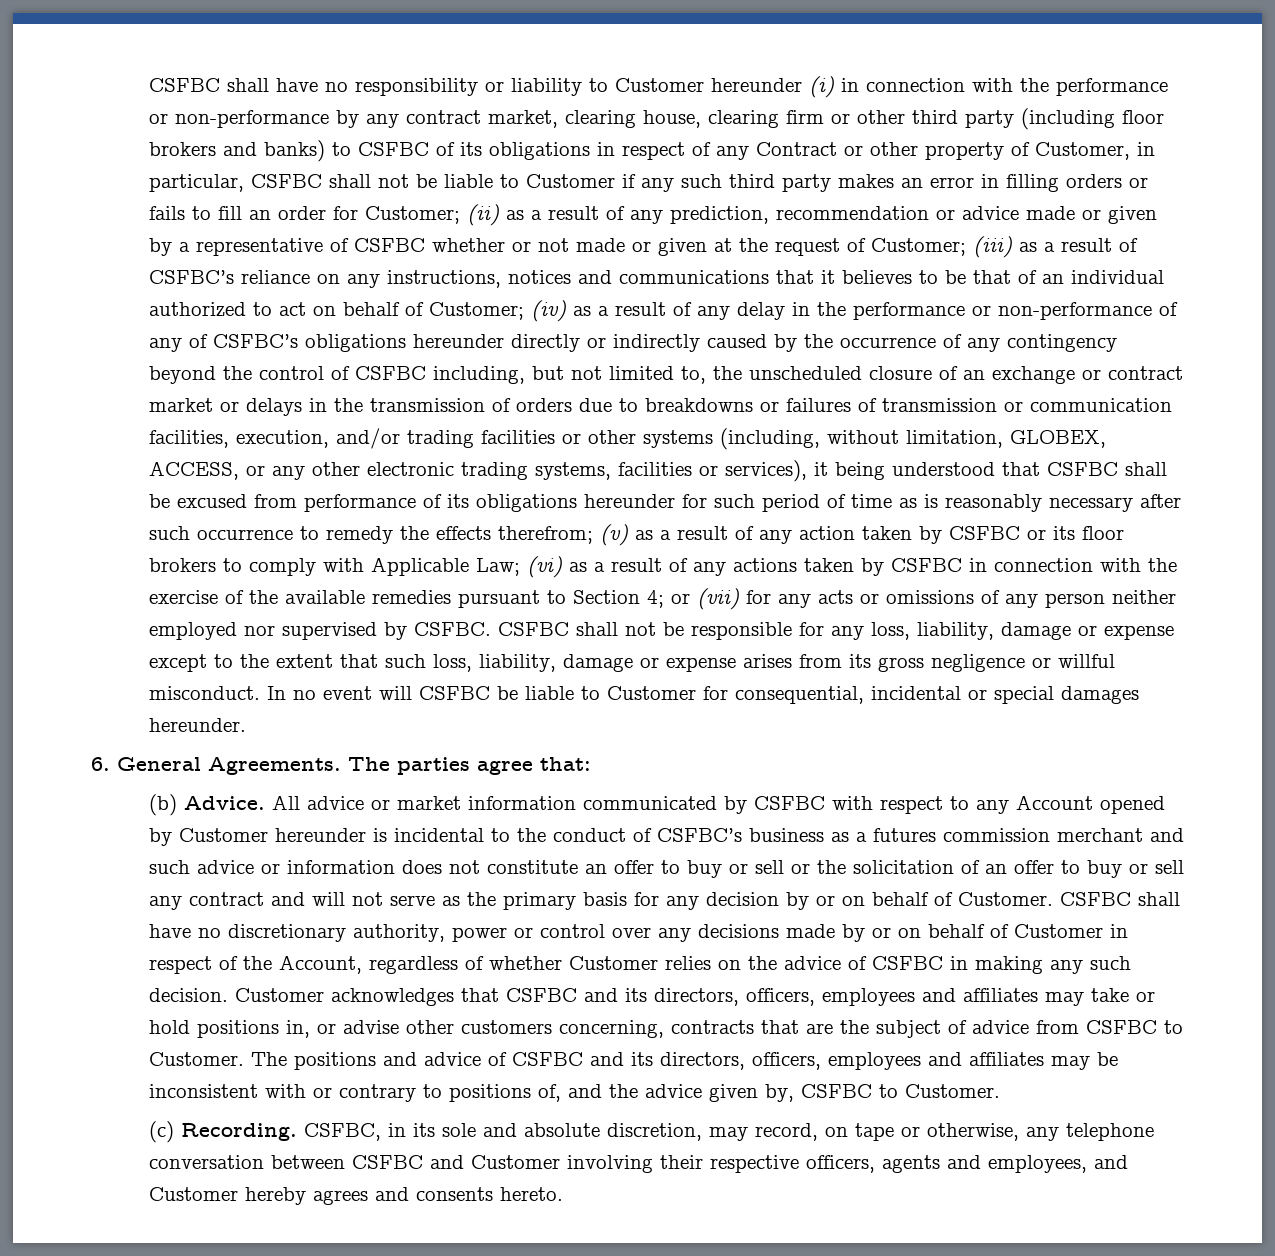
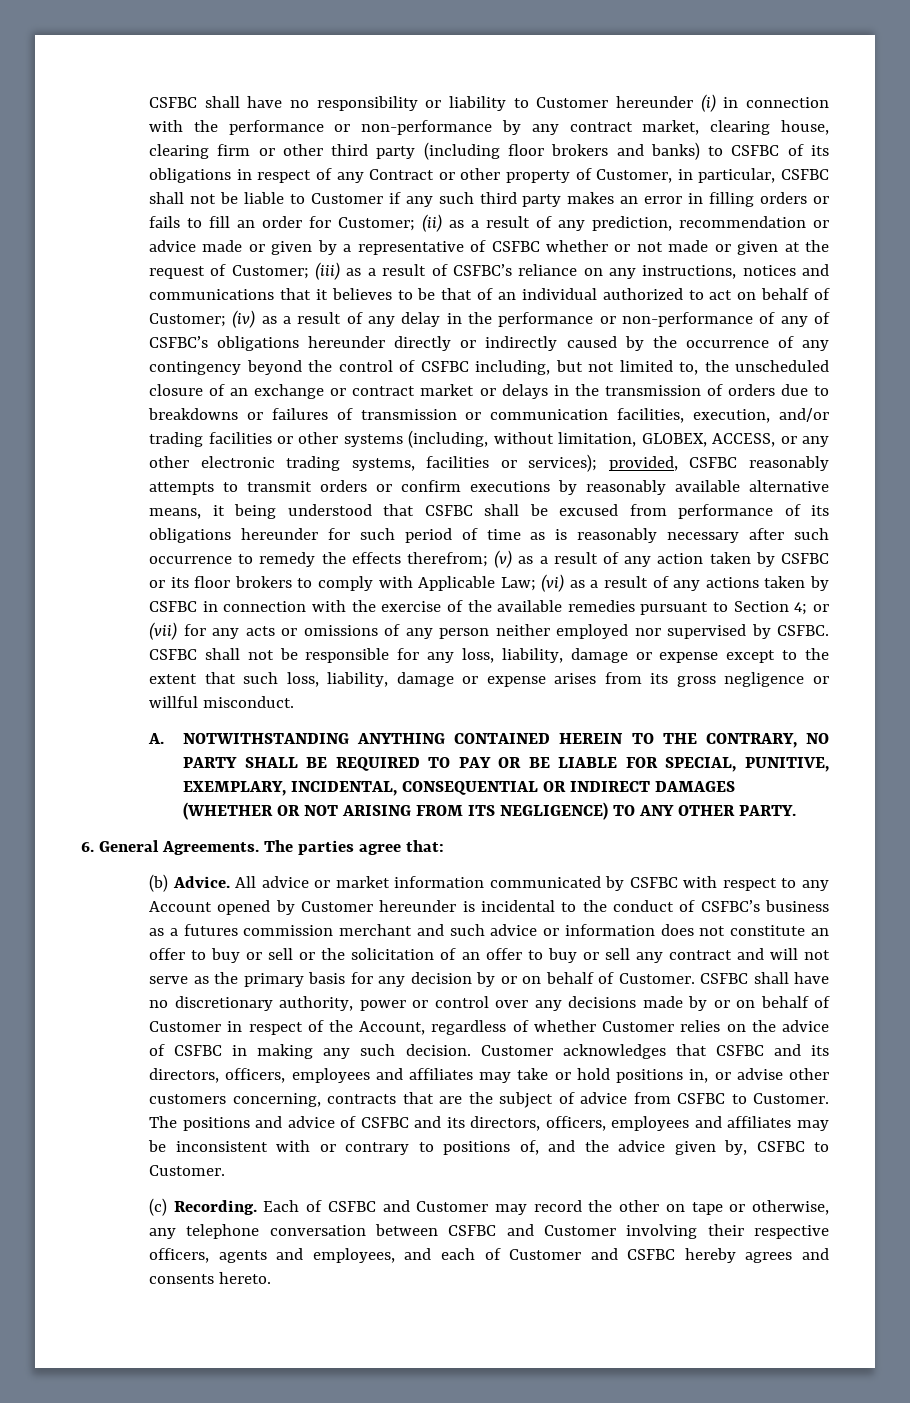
- (iv) as a result of any delay in the performance or non-performance of any of CSFBC’s obligations hereunder directly or indirectly caused by the occurrence of any contingency beyond the control of CSFBC including, but not limited to, the unscheduled closure of an exchange or contract market or delays in the transmission of orders due to breakdowns or failures of transmission or communication facilities, execution, and/or trading facilities or other systems (including, without limitation, GLOBEX, ACCESS, or any other electronic trading systems, facilities or services), it being understood that CSFBC shall be excused from performance of its obligations hereunder for such period of time as is reasonably necessary after such occurrence to remedy the effects therefrom;
+ (iv) as a result of any delay in the performance or non-performance of any of CSFBC’s obligations hereunder directly or indirectly caused by the occurrence of any contingency beyond the control of CSFBC including, but not limited to, the unscheduled closure of an exchange or contract market or delays in the transmission of orders due to breakdowns or failures of transmission or communication facilities, execution, and/or trading facilities or other systems (including, without limitation, GLOBEX, ACCESS, or any other electronic trading systems, facilities or services); provided, CSFBC reasonably attempts to transmit orders or confirm executions by reasonably available alternative means, it being understood that CSFBC shall be excused from performance of its obligations hereunder for such period of time as is reasonably necessary after such occurrence to remedy the effects therefrom;
- CSFBC shall not be responsible for any loss, liability, damage or expense except to the extent that such loss, liability, damage or expense arises from its gross negligence or willful misconduct. In no event will CSFBC be liable to Customer for consequential, incidental or special damages hereunder.
+ CSFBC shall not be responsible for any loss, liability, damage or expense except to the extent that such loss, liability, damage or expense arises from its gross negligence or willful misconduct.
+ A. NOTWITHSTANDING ANYTHING CONTAINED HEREIN TO THE CONTRARY, NO PARTY SHALL BE REQUIRED TO PAY OR BE LIABLE FOR SPECIAL, PUNITIVE, EXEMPLARY, INCIDENTAL, CONSEQUENTIAL OR INDIRECT DAMAGES (WHETHER OR NOT ARISING FROM ITS NEGLIGENCE) TO ANY OTHER PARTY.
- CSFBC, in its sole and absolute discretion, may record, on tape or otherwise, any telephone conversation between CSFBC and Customer involving their respective officers, agents and employees, and Customer hereby agrees and consents hereto.
+ Each of CSFBC and Customer may record the other on tape or otherwise, any telephone conversation between CSFBC and Customer involving their respective officers, agents and employees, and each of Customer and CSFBC hereby agrees and consents hereto.

